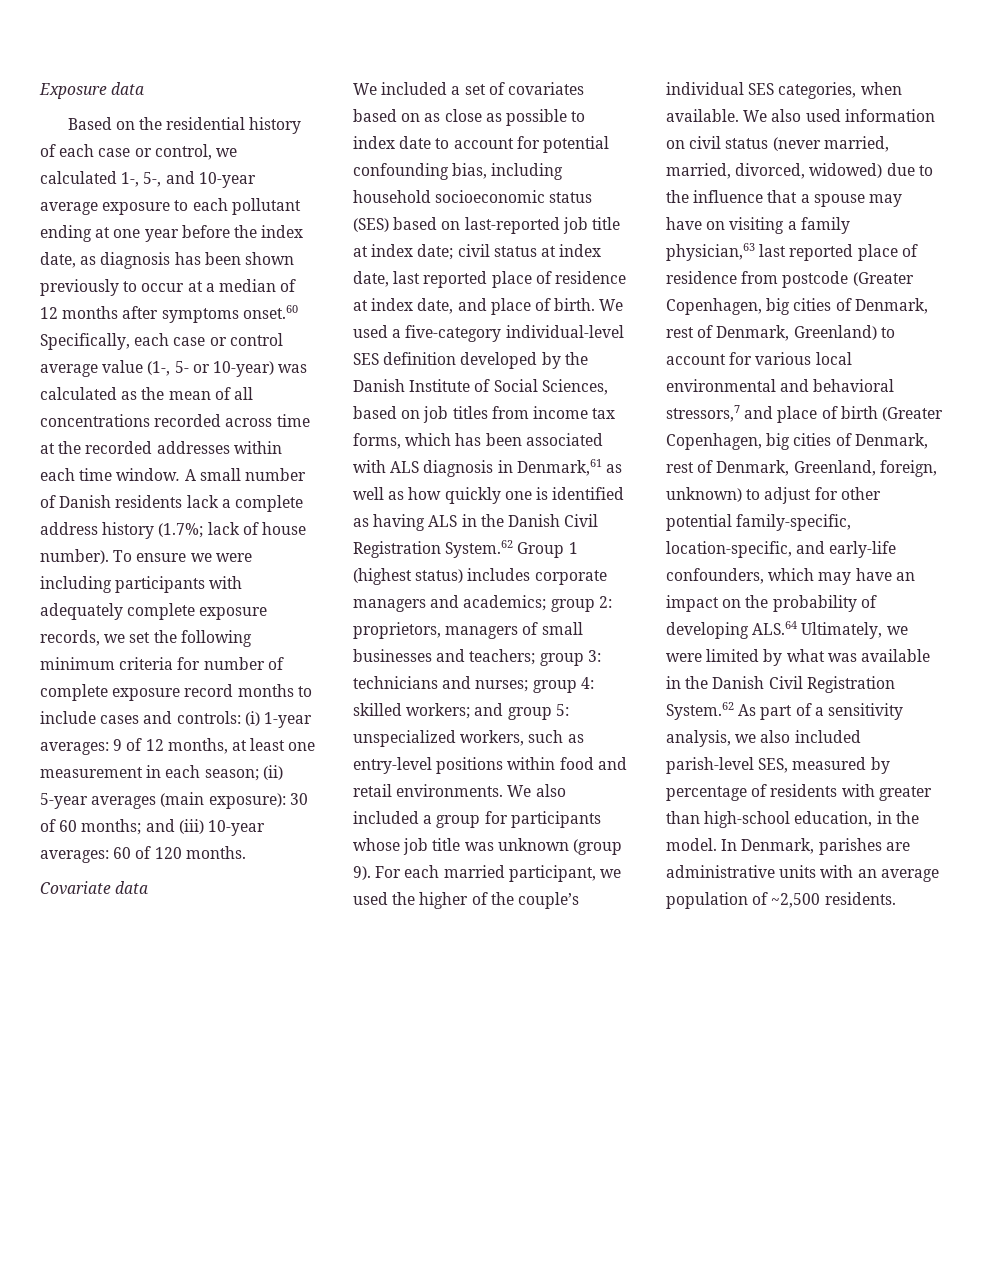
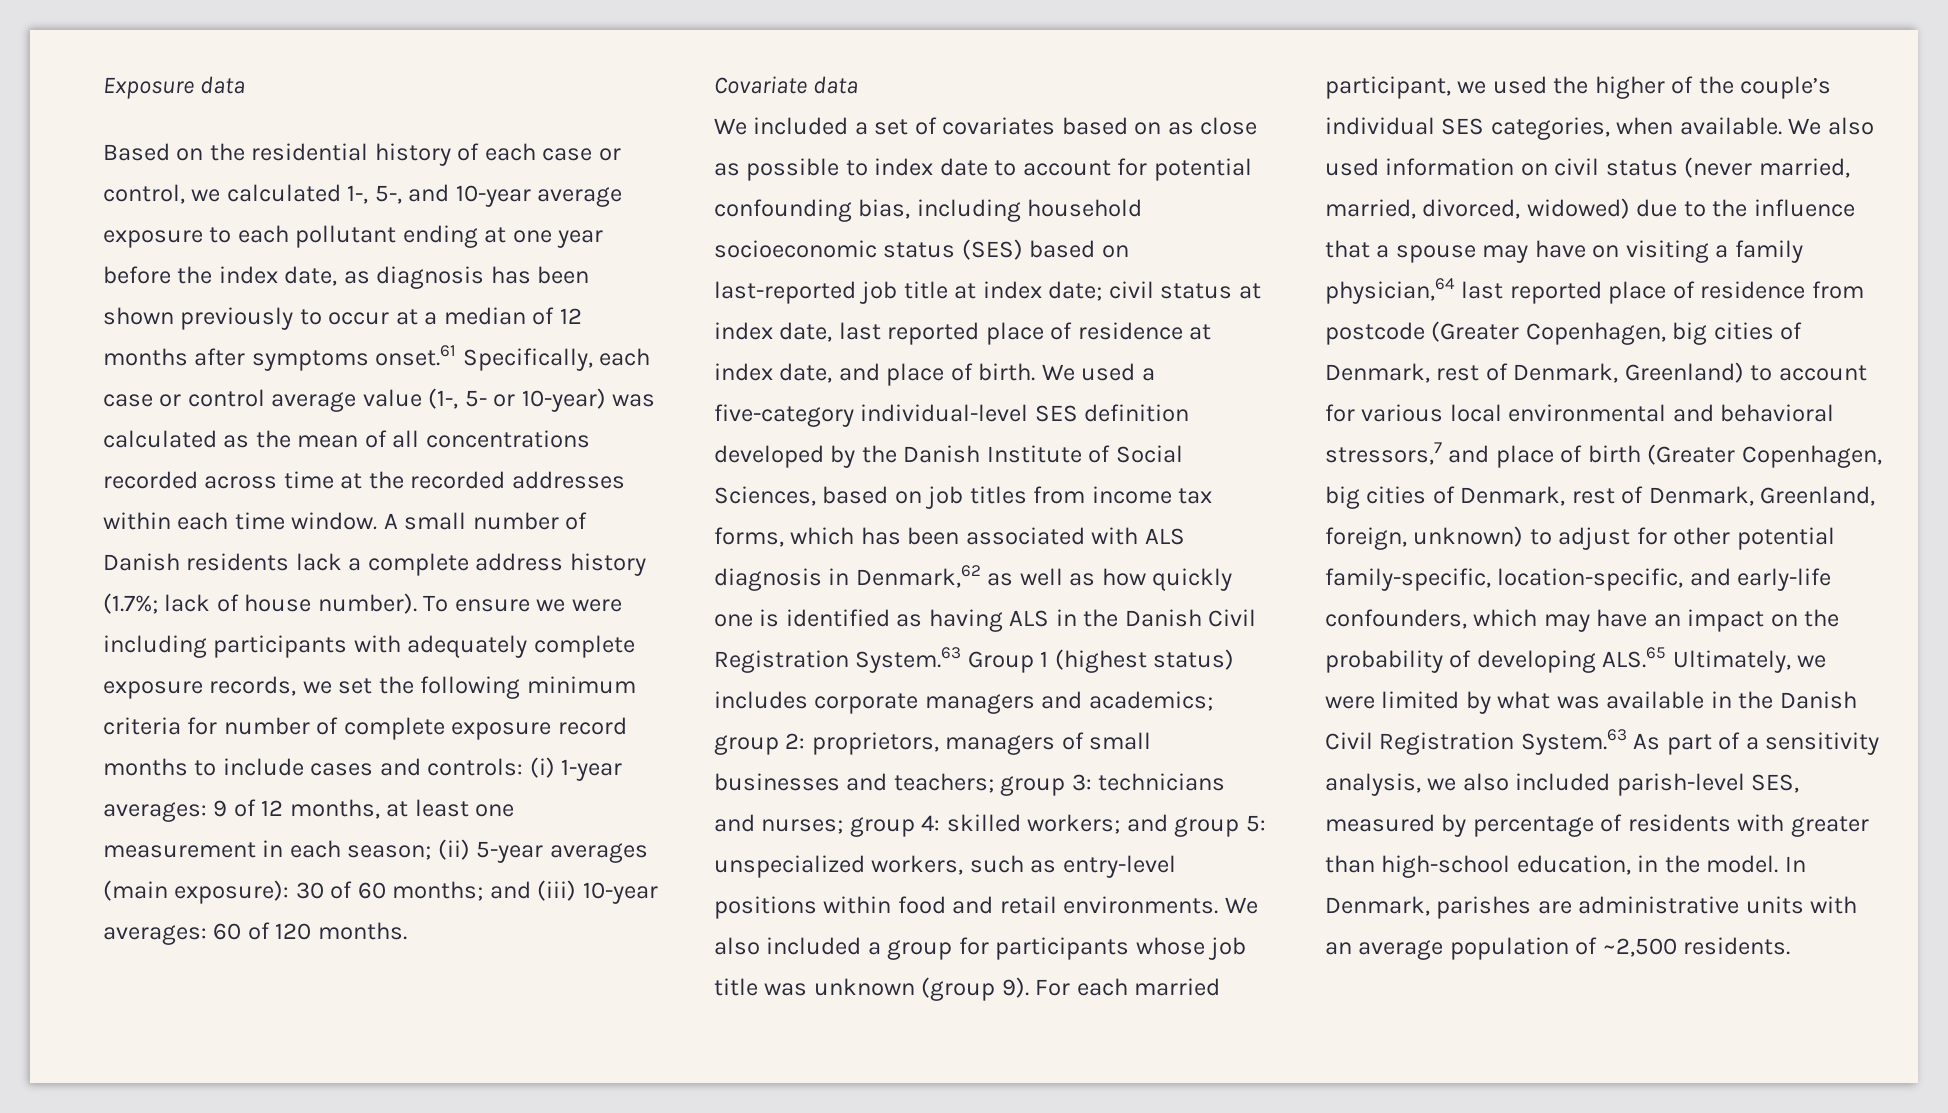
- Based on the residential history of each case or control, we calculated 1-, 5-, and 10-year average exposure to each pollutant ending at one year before the index date, as diagnosis has been shown previously to occur at a median of 12 months after symptoms onset.60 Specifically, each case or control average value (1-, 5- or 10-year) was calculated as the mean of all concentrations recorded across time at the recorded addresses within each time window.
+ Based on the residential history of each case or control, we calculated 1-, 5-, and 10-year average exposure to each pollutant ending at one year before the index date, as diagnosis has been shown previously to occur at a median of 12 months after symptoms onset.61 Specifically, each case or control average value (1-, 5- or 10-year) was calculated as the mean of all concentrations recorded across time at the recorded addresses within each time window.
- We used a five-category individual-level SES definition developed by the Danish Institute of Social Sciences, based on job titles from income tax forms, which has been associated with ALS diagnosis in Denmark,61 as well as how quickly one is identified as having ALS in the Danish Civil Registration System.62 Group 1 (highest status) includes corporate managers and academics;
+ We used a five-category individual-level SES definition developed by the Danish Institute of Social Sciences, based on job titles from income tax forms, which has been associated with ALS diagnosis in Denmark,62 as well as how quickly one is identified as having ALS in the Danish Civil Registration System.63 Group 1 (highest status) includes corporate managers and academics;
- We also used information on civil status (never married, married, divorced, widowed) due to the influence that a spouse may have on visiting a family physician,63 last reported place of residence from postcode (Greater Copenhagen, big cities of Denmark, rest of Denmark, Greenland) to account for various local environmental and behavioral stressors,7 and place of birth (Greater Copenhagen, big cities of Denmark, rest of Denmark, Greenland, foreign, unknown) to adjust for other potential family-specific, location-specific, and early-life confounders, which may have an impact on the probability of developing ALS.64 Ultimately, we were limited by what was available in the Danish Civil Registration System.62 As part of a sensitivity analysis, we also included parish-level SES, measured by percentage of residents with greater than high-school education, in the model.
+ We also used information on civil status (never married, married, divorced, widowed) due to the influence that a spouse may have on visiting a family physician,64 last reported place of residence from postcode (Greater Copenhagen, big cities of Denmark, rest of Denmark, Greenland) to account for various local environmental and behavioral stressors,7 and place of birth (Greater Copenhagen, big cities of Denmark, rest of Denmark, Greenland, foreign, unknown) to adjust for other potential family-specific, location-specific, and early-life confounders, which may have an impact on the probability of developing ALS.65 Ultimately, we were limited by what was available in the Danish Civil Registration System.63 As part of a sensitivity analysis, we also included parish-level SES, measured by percentage of residents with greater than high-school education, in the model.

